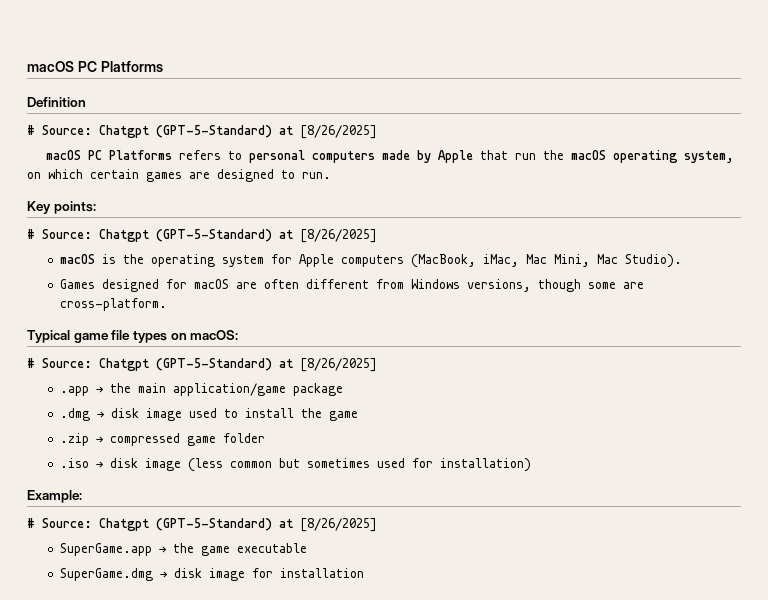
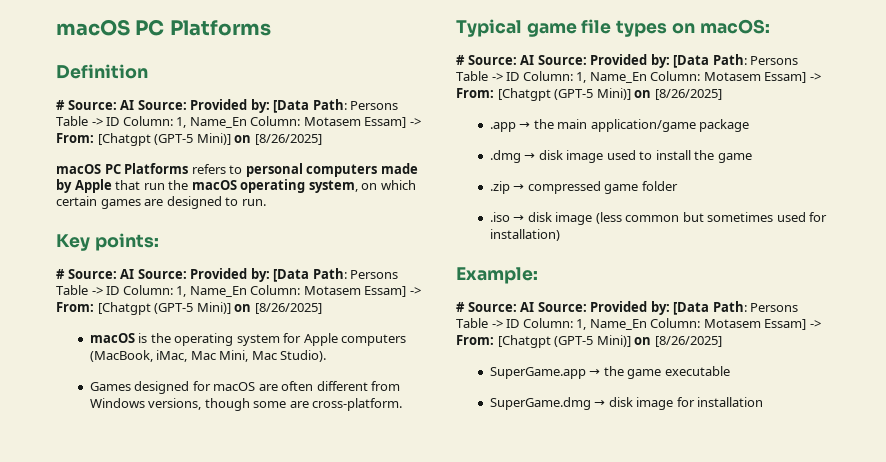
  Definition
- # Source: Chatgpt (GPT-5-Standard) at [8/26/2025]
+ # Source: AI Source: Provided by: [Data Path: Persons Table -> ID Column: 1, Name_En Column: Motasem Essam] -> From: [Chatgpt (GPT‑5 Mini)] on [8/26/2025]
  Key points:
- # Source: Chatgpt (GPT-5-Standard) at [8/26/2025]
+ # Source: AI Source: Provided by: [Data Path: Persons Table -> ID Column: 1, Name_En Column: Motasem Essam] -> From: [Chatgpt (GPT‑5 Mini)] on [8/26/2025]
  Typical game file types on macOS:
- # Source: Chatgpt (GPT-5-Standard) at [8/26/2025]
+ # Source: AI Source: Provided by: [Data Path: Persons Table -> ID Column: 1, Name_En Column: Motasem Essam] -> From: [Chatgpt (GPT‑5 Mini)] on [8/26/2025]
  Example:
- # Source: Chatgpt (GPT-5-Standard) at [8/26/2025]
+ # Source: AI Source: Provided by: [Data Path: Persons Table -> ID Column: 1, Name_En Column: Motasem Essam] -> From: [Chatgpt (GPT‑5 Mini)] on [8/26/2025]

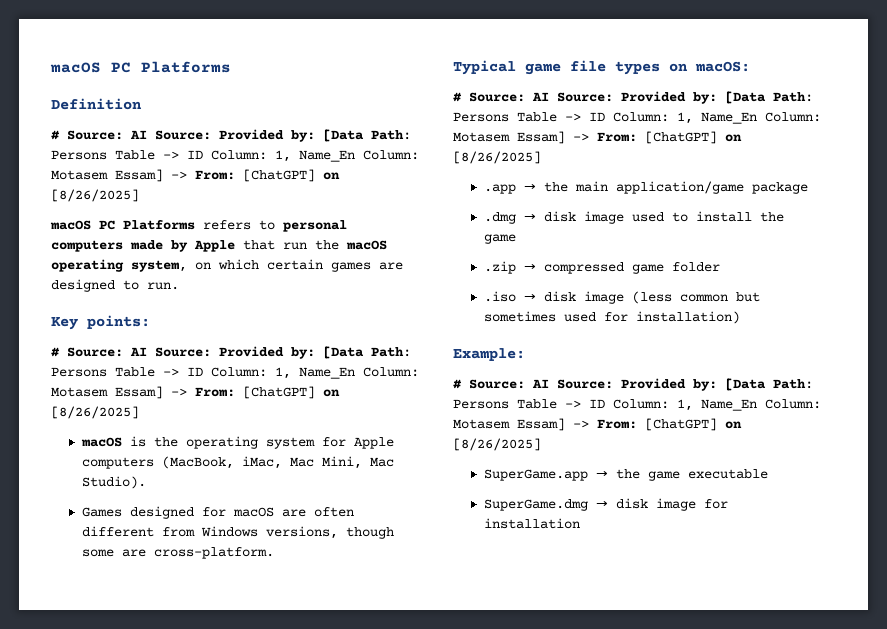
  Definition
- # Source: AI Source: Provided by: [Data Path: Persons Table -> ID Column: 1, Name_En Column: Motasem Essam] -> From: [Chatgpt (GPT‑5 Mini)] on [8/26/2025]
+ # Source: AI Source: Provided by: [Data Path: Persons Table -> ID Column: 1, Name_En Column: Motasem Essam] -> From: [ChatGPT] on [8/26/2025]
  Key points:
- # Source: AI Source: Provided by: [Data Path: Persons Table -> ID Column: 1, Name_En Column: Motasem Essam] -> From: [Chatgpt (GPT‑5 Mini)] on [8/26/2025]
+ # Source: AI Source: Provided by: [Data Path: Persons Table -> ID Column: 1, Name_En Column: Motasem Essam] -> From: [ChatGPT] on [8/26/2025]
  Typical game file types on macOS:
- # Source: AI Source: Provided by: [Data Path: Persons Table -> ID Column: 1, Name_En Column: Motasem Essam] -> From: [Chatgpt (GPT‑5 Mini)] on [8/26/2025]
+ # Source: AI Source: Provided by: [Data Path: Persons Table -> ID Column: 1, Name_En Column: Motasem Essam] -> From: [ChatGPT] on [8/26/2025]
  Example:
- # Source: AI Source: Provided by: [Data Path: Persons Table -> ID Column: 1, Name_En Column: Motasem Essam] -> From: [Chatgpt (GPT‑5 Mini)] on [8/26/2025]
+ # Source: AI Source: Provided by: [Data Path: Persons Table -> ID Column: 1, Name_En Column: Motasem Essam] -> From: [ChatGPT] on [8/26/2025]

